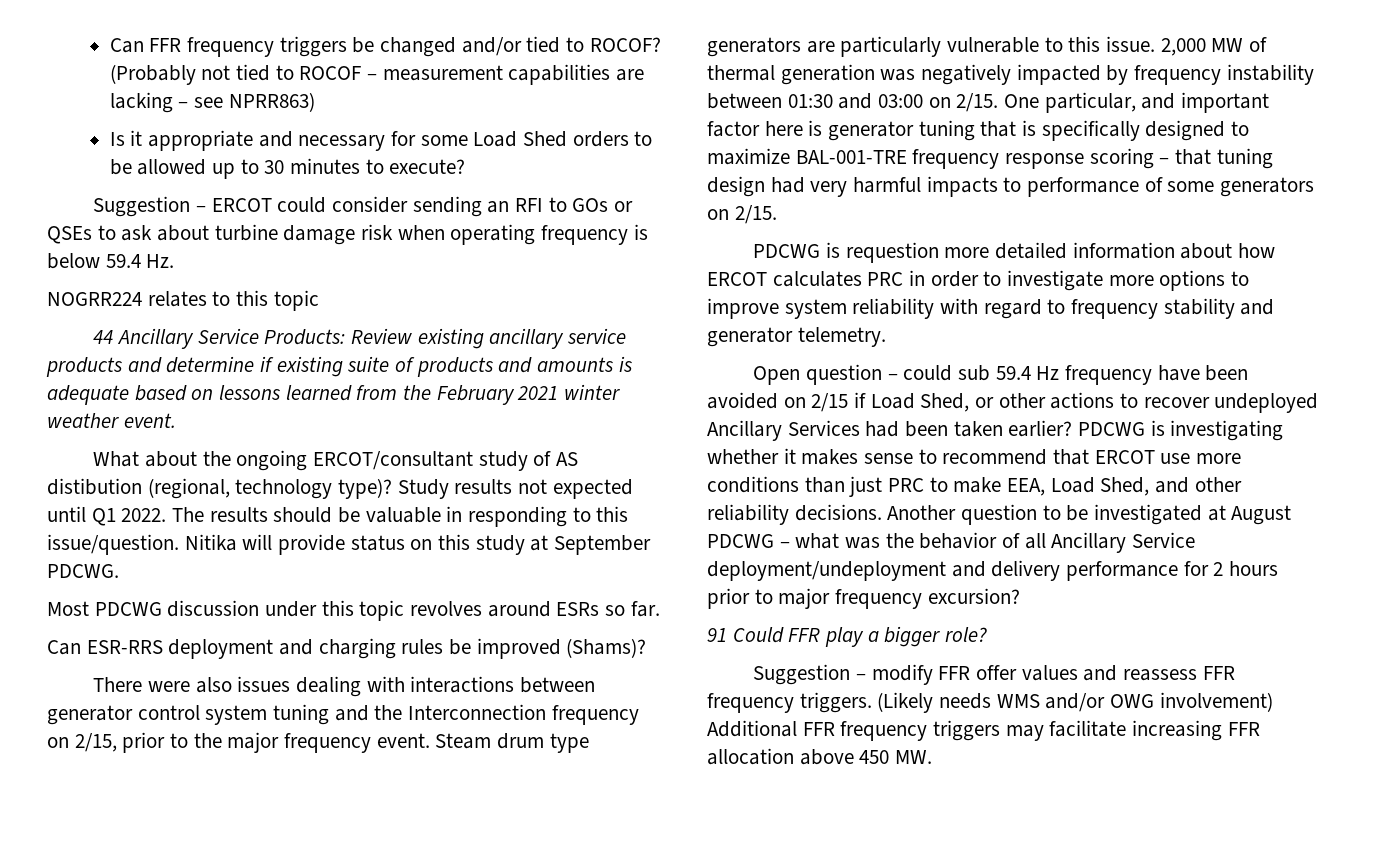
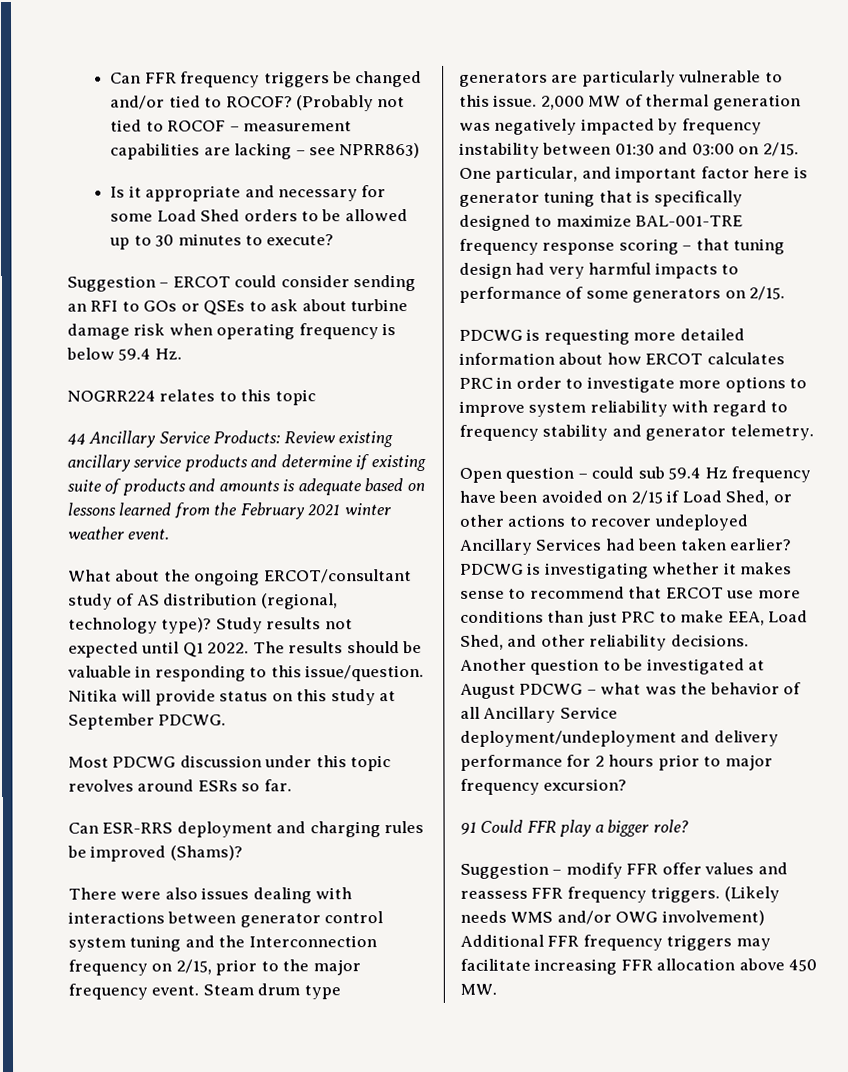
- What about the ongoing ERCOT/consultant study of AS distibution (regional, technology type)?
+ What about the ongoing ERCOT/consultant study of AS distribution (regional, technology type)?
- PDCWG is requestion more detailed information about how ERCOT calculates PRC in order to investigate more options to improve system reliability with regard to frequency stability and generator telemetry.
+ PDCWG is requesting more detailed information about how ERCOT calculates PRC in order to investigate more options to improve system reliability with regard to frequency stability and generator telemetry.

